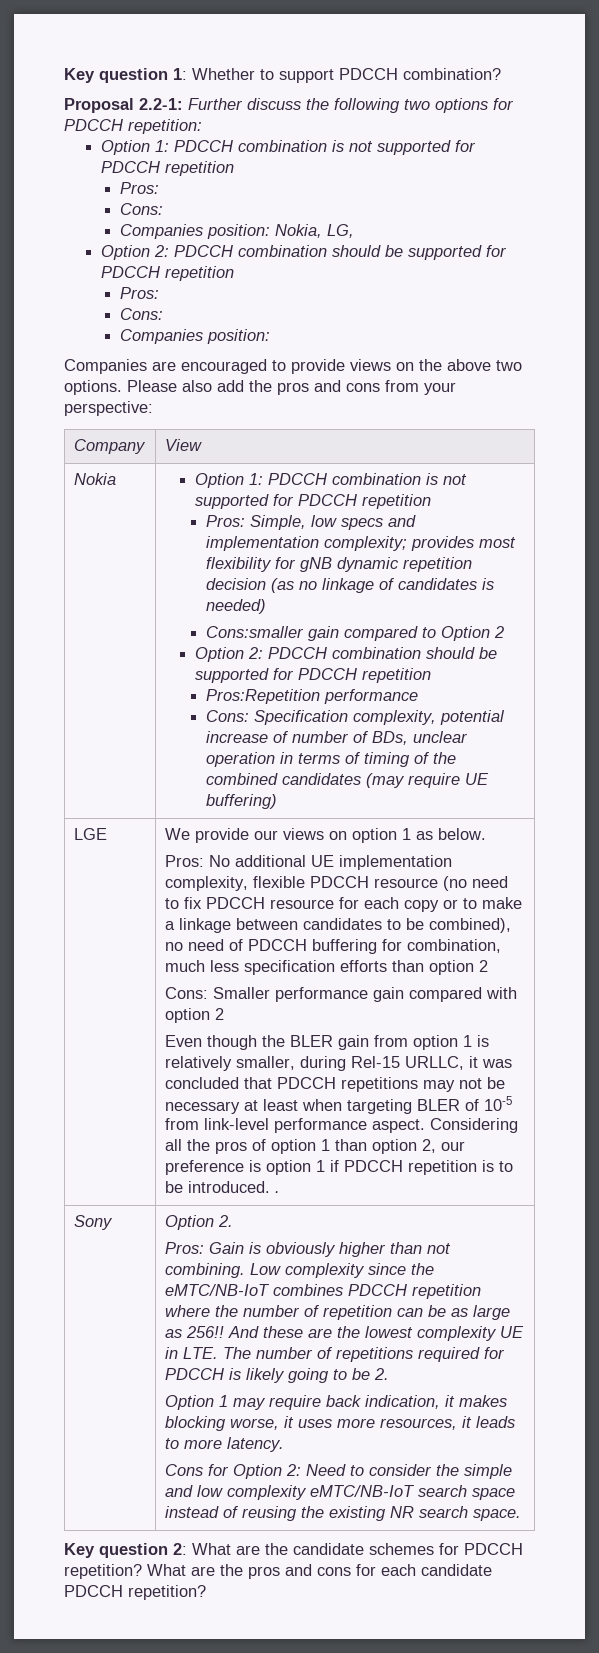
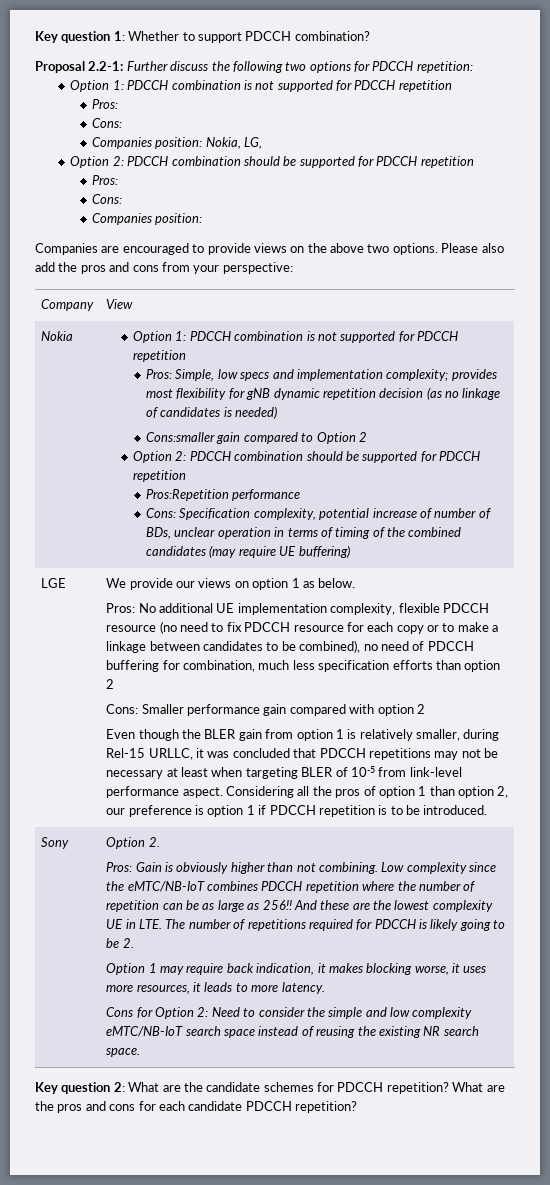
- Considering all the pros of option 1 than option 2, our preference is option 1 if PDCCH repetition is to be introduced. .
+ Considering all the pros of option 1 than option 2, our preference is option 1 if PDCCH repetition is to be introduced.

